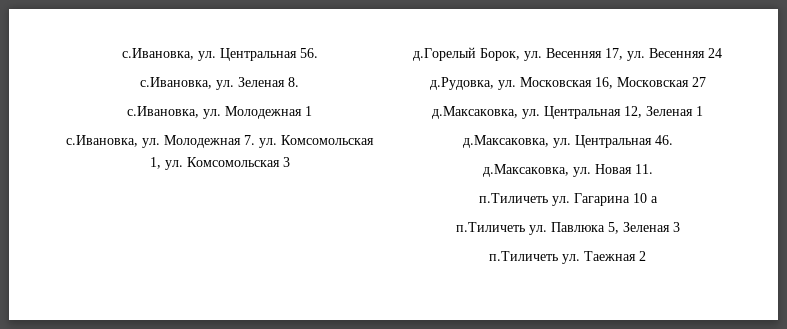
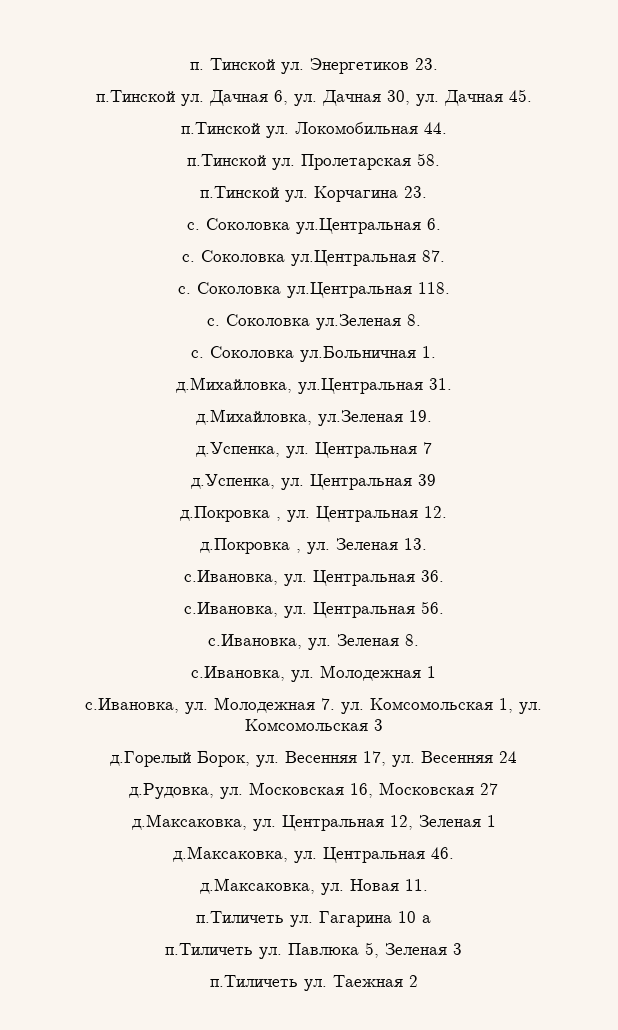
+ п. Тинской ул. Энергетиков 23.
+ п.Тинской ул. Дачная 6, ул. Дачная 30, ул. Дачная 45.
+ п.Тинской ул. Локомобильная 44.
+ п.Тинской ул. Пролетарская 58.
+ п.Тинской ул. Корчагина 23.
+ с. Соколовка ул.Центральная 6.
+ с. Соколовка ул.Центральная 87.
+ с. Соколовка ул.Центральная 118.
+ с. Соколовка ул.Зеленая 8.
+ с. Соколовка ул.Больничная 1.
+ д.Михайловка, ул.Центральная 31.
+ д.Михайловка, ул.Зеленая 19.
+ д.Успенка, ул. Центральная 7
+ д.Успенка, ул. Центральная 39
+ д.Покровка , ул. Центральная 12.
+ д.Покровка , ул. Зеленая 13.
+ с.Ивановка, ул. Центральная 36.

